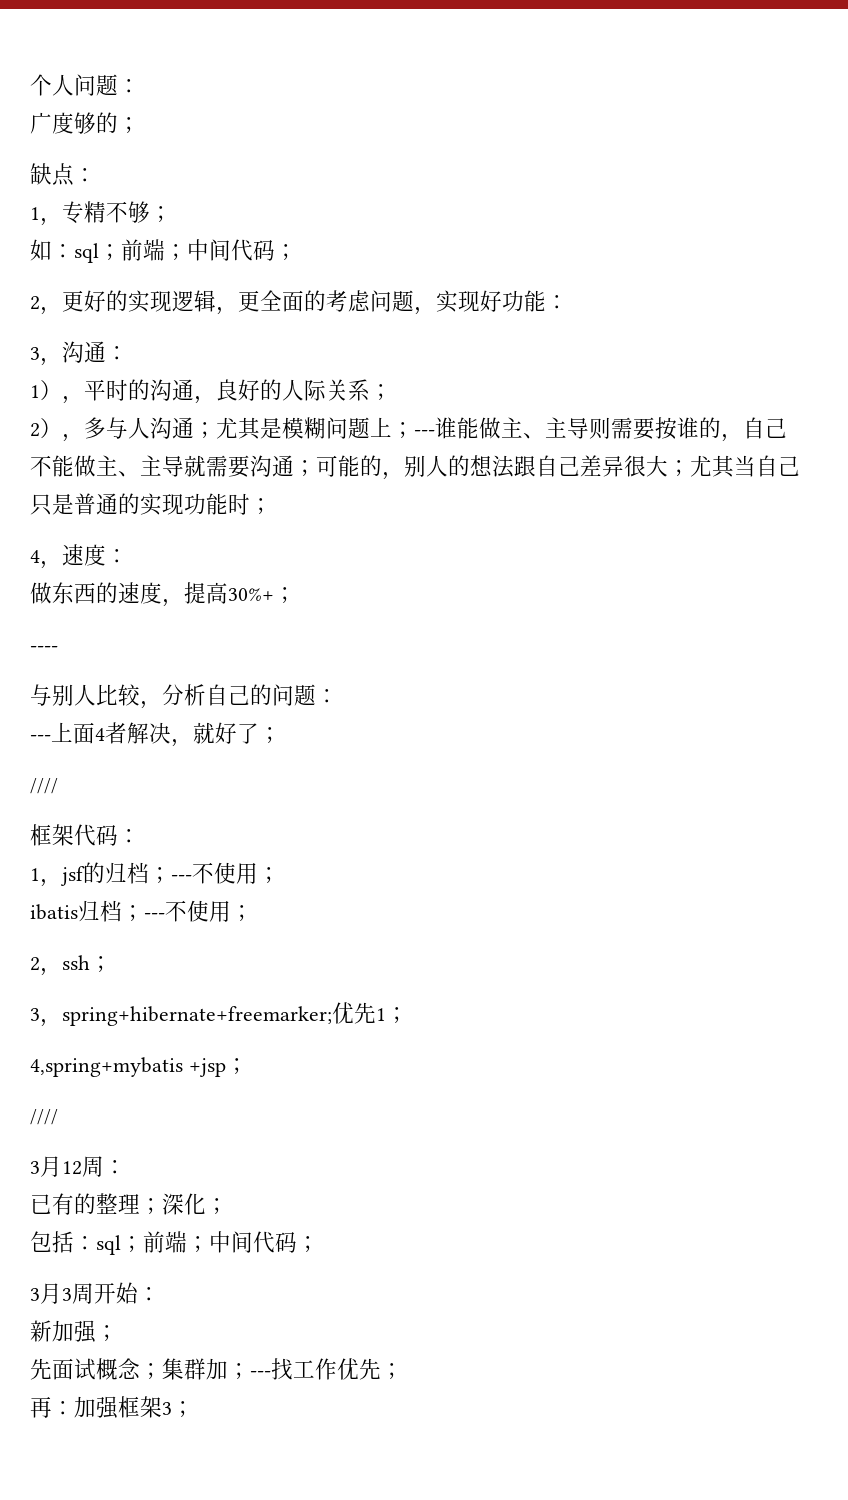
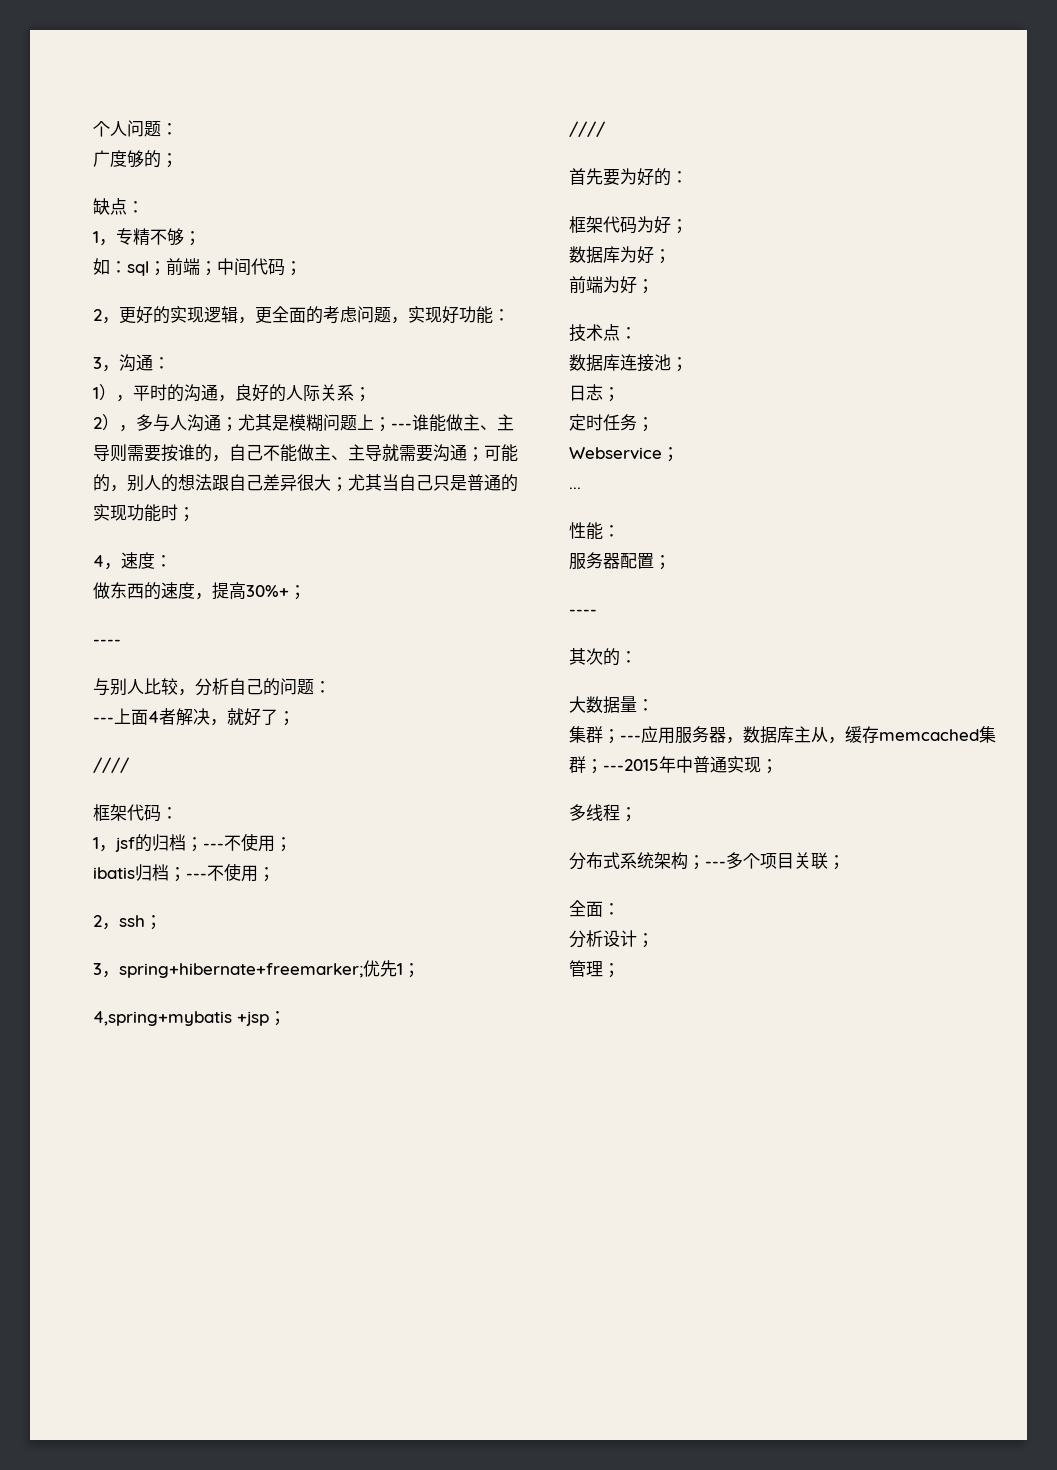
- 3月12周：
- 已有的整理；深化；
- 包括：sql；前端；中间代码；
- 3月3周开始：
- 新加强；
- 先面试概念；集群加；---找工作优先；
- 再：加强框架3；
+ 首先要为好的：
+ 框架代码为好；
+ 数据库为好；
+ 前端为好；
+ 技术点：
+ 数据库连接池；
+ 日志；
+ 定时任务；
+ Webservice；
+ ...
+ 性能：
+ 服务器配置；
+ ----
+ 其次的：
+ 大数据量：
+ 集群；---应用服务器，数据库主从，缓存memcached集群；---2015年中普通实现；
+ 多线程；
+ 分布式系统架构；---多个项目关联；
+ 全面：
+ 分析设计；
+ 管理；

